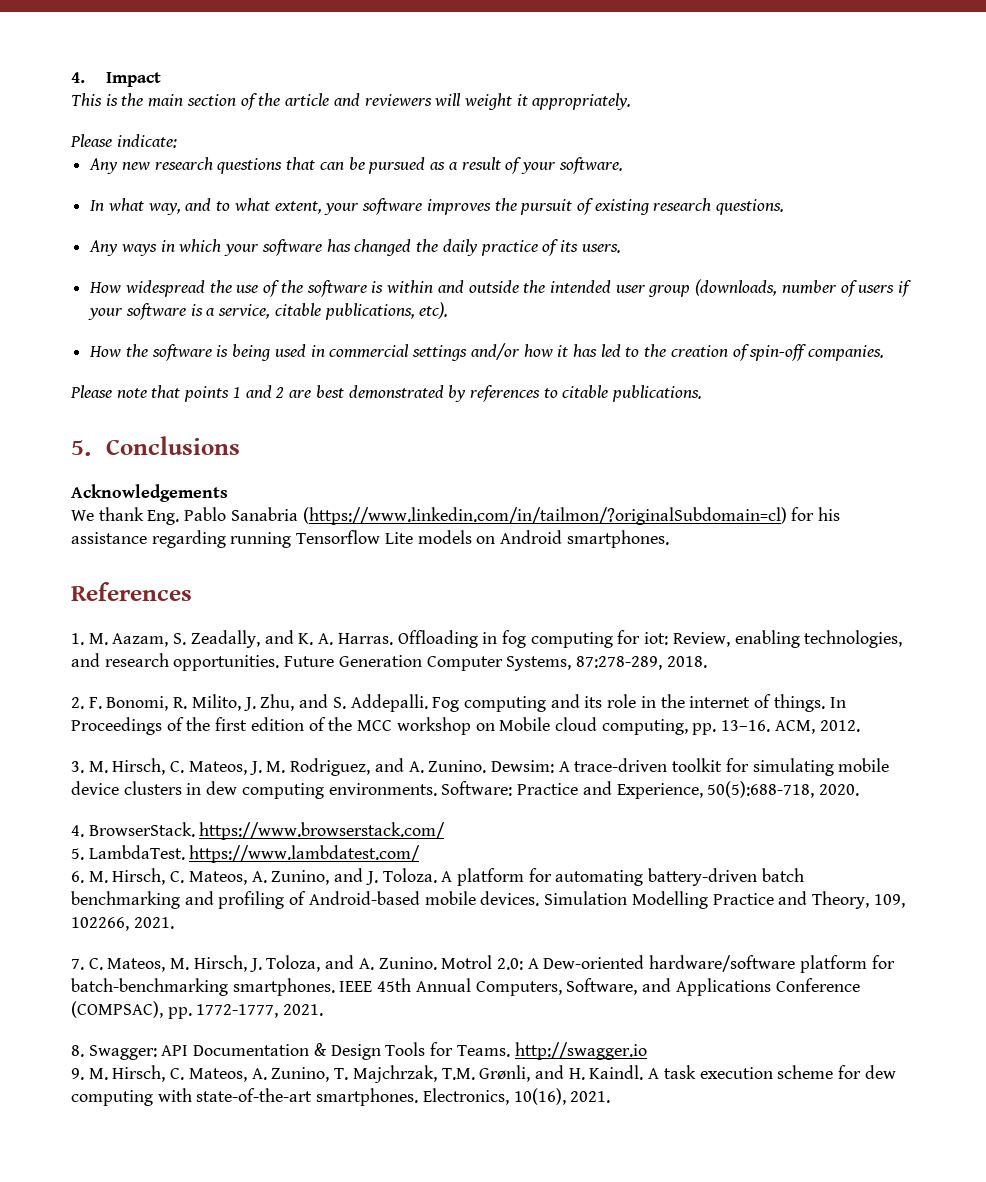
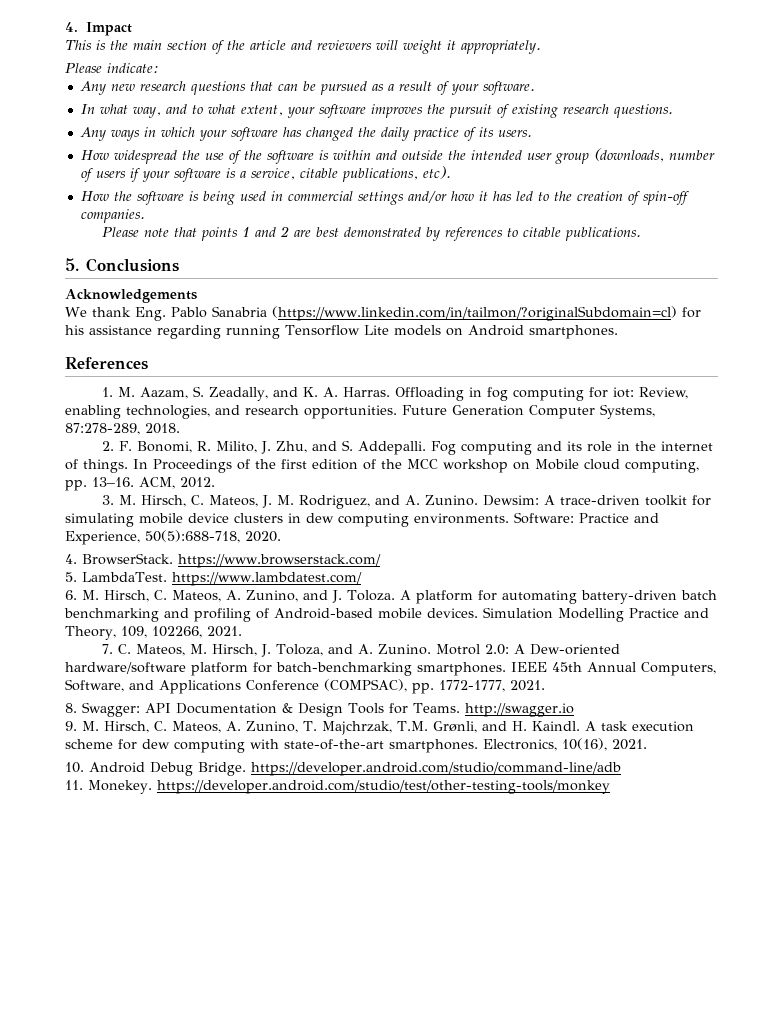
+ 10. Android Debug Bridge. https://developer.android.com/studio/command-line/adb
+ 11. Monekey. https://developer.android.com/studio/test/other-testing-tools/monkey

